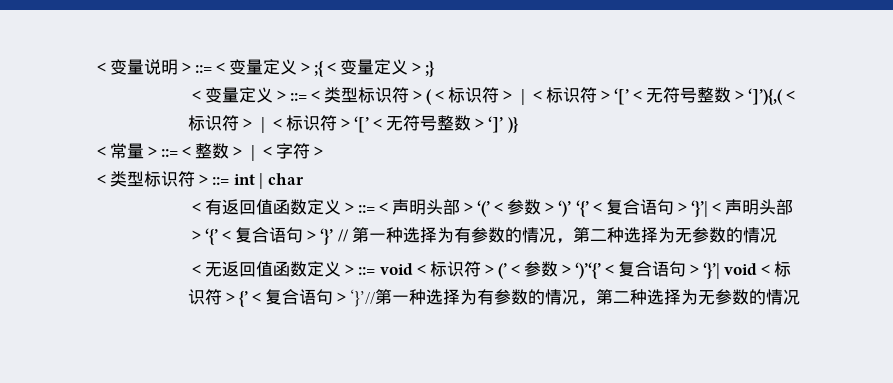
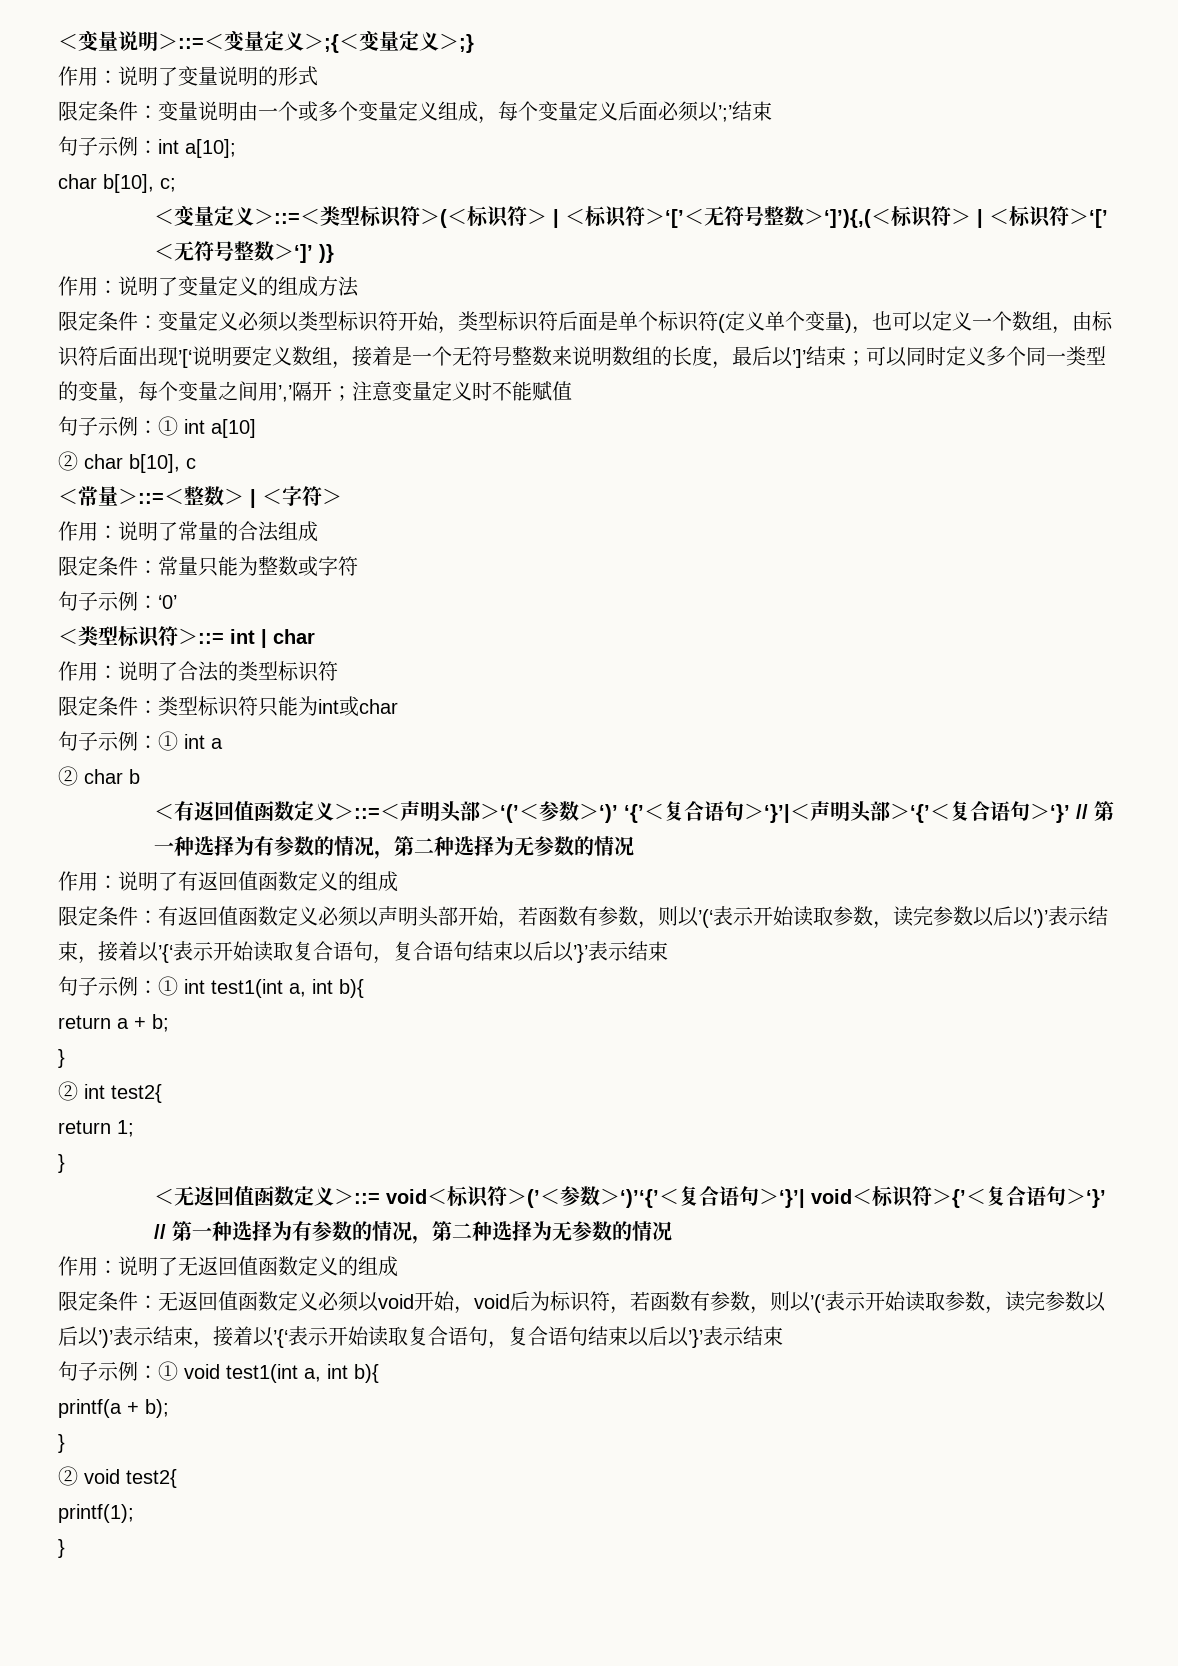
+ 作用：说明了变量说明的形式
+ 限定条件：变量说明由一个或多个变量定义组成，每个变量定义后面必须以’;’结束
+ 句子示例：int a[10];
+ char b[10], c;
+ 作用：说明了变量定义的组成方法
+ 限定条件：变量定义必须以类型标识符开始，类型标识符后面是单个标识符(定义单个变量)，也可以定义一个数组，由标识符后面出现’[‘说明要定义数组，接着是一个无符号整数来说明数组的长度，最后以’]’结束；可以同时定义多个同一类型的变量，每个变量之间用’,’隔开；注意变量定义时不能赋值
+ 句子示例：① int a[10]
+ ② char b[10], c
+ 作用：说明了常量的合法组成
+ 限定条件：常量只能为整数或字符
+ 句子示例：‘0’
+ 作用：说明了合法的类型标识符
+ 限定条件：类型标识符只能为int或char
+ 句子示例：① int a
+ ② char b
+ 作用：说明了有返回值函数定义的组成
+ 限定条件：有返回值函数定义必须以声明头部开始，若函数有参数，则以’(‘表示开始读取参数，读完参数以后以’)’表示结束，接着以’{‘表示开始读取复合语句，复合语句结束以后以’}’表示结束
+ 句子示例：① int test1(int a, int b){
+ return a + b;
+ }
+ ② int test2{
+ return 1;
+ }
- ＜无返回值函数定义＞::= void＜标识符＞(’＜参数＞‘)’‘{’＜复合语句＞‘}’| void＜标识符＞{’＜复合语句＞‘}’//第一种选择为有参数的情况，第二种选择为无参数的情况
+ ＜无返回值函数定义＞::= void＜标识符＞(’＜参数＞‘)’‘{’＜复合语句＞‘}’| void＜标识符＞{’＜复合语句＞‘}’ // 第一种选择为有参数的情况，第二种选择为无参数的情况
+ 作用：说明了无返回值函数定义的组成
+ 限定条件：无返回值函数定义必须以void开始，void后为标识符，若函数有参数，则以’(‘表示开始读取参数，读完参数以后以’)’表示结束，接着以’{‘表示开始读取复合语句，复合语句结束以后以’}’表示结束
+ 句子示例：① void test1(int a, int b){
+ printf(a + b);
+ }
+ ② void test2{
+ printf(1);
+ }

